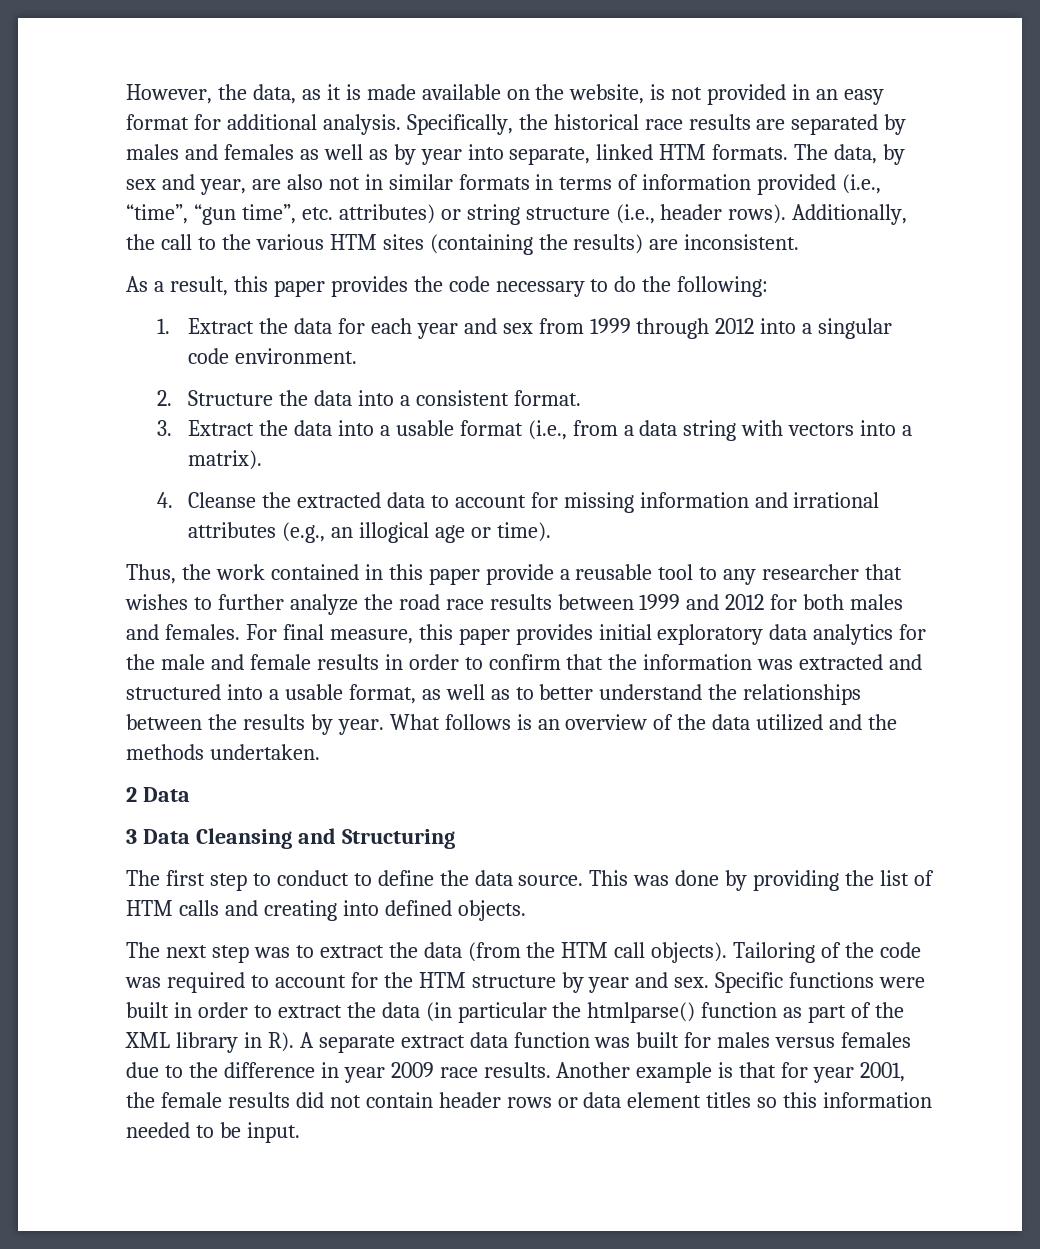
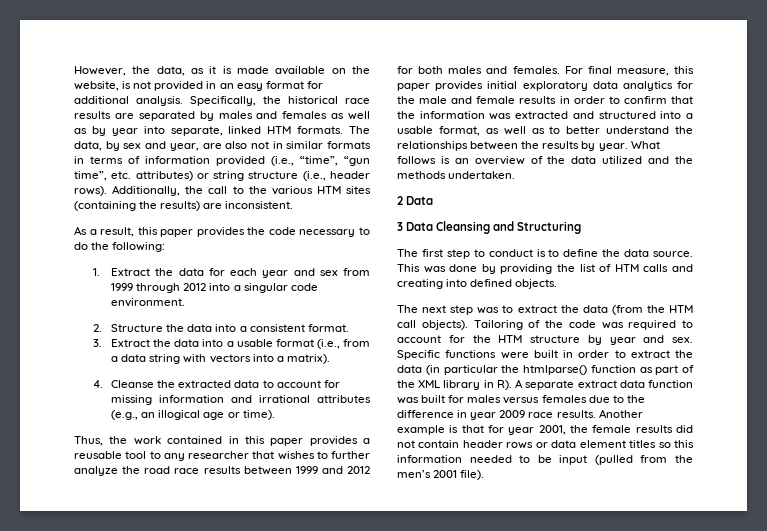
- Thus, the work contained in this paper provide a reusable tool to any researcher that wishes to further analyze the road race results between 1999 and 2012 for both males and females.
+ Thus, the work contained in this paper provides a reusable tool to any researcher that wishes to further analyze the road race results between 1999 and 2012 for both males and females.
- The first step to conduct to define the data source.
+ The first step to conduct is to define the data source.
- Another example is that for year 2001, the female results did not contain header rows or data element titles so this information needed to be input.
+ Another example is that for year 2001, the female results did not contain header rows or data element titles so this information needed to be input (pulled from the men’s 2001 file).

